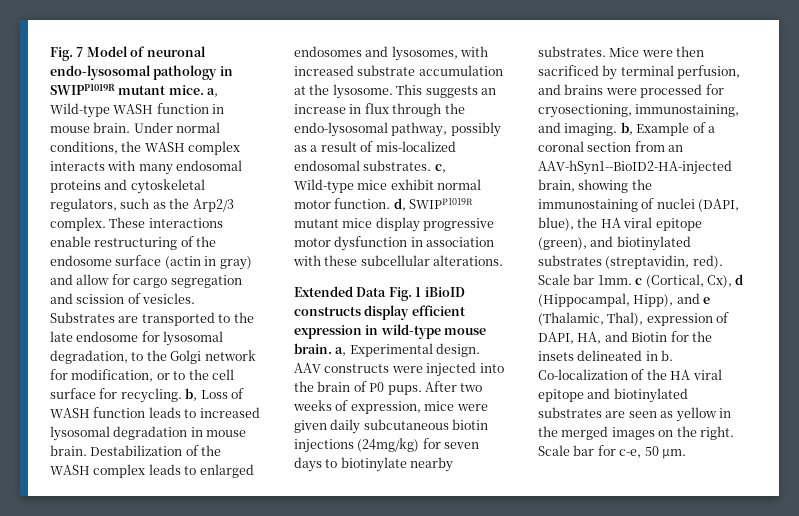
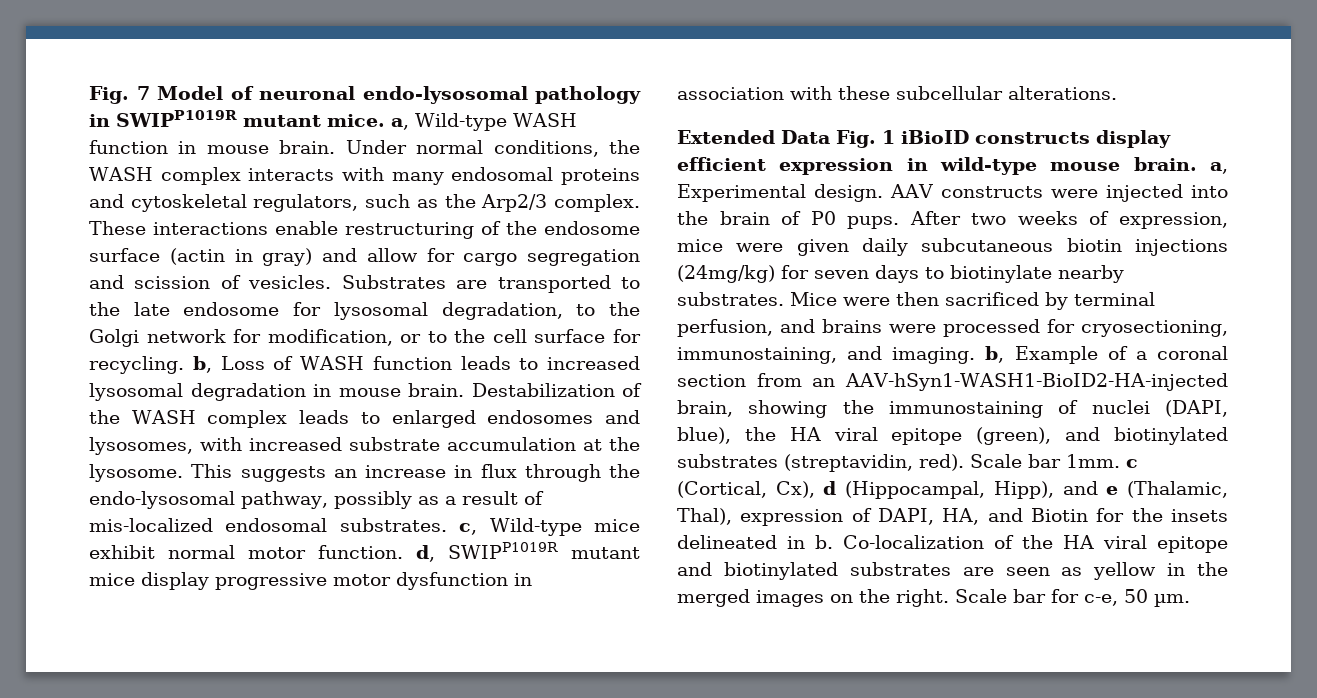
- Mice were then sacrificed by terminal perfusion, and brains were processed for cryosectioning, immunostaining, and imaging. b, Example of a coronal section from an AAV-hSyn1--BioID2-HA-injected brain, showing the immunostaining of nuclei (DAPI, blue), the HA viral epitope (green), and biotinylated substrates (streptavidin, red).
+ Mice were then sacrificed by terminal perfusion, and brains were processed for cryosectioning, immunostaining, and imaging. b, Example of a coronal section from an AAV-hSyn1-WASH1-BioID2-HA-injected brain, showing the immunostaining of nuclei (DAPI, blue), the HA viral epitope (green), and biotinylated substrates (streptavidin, red).

